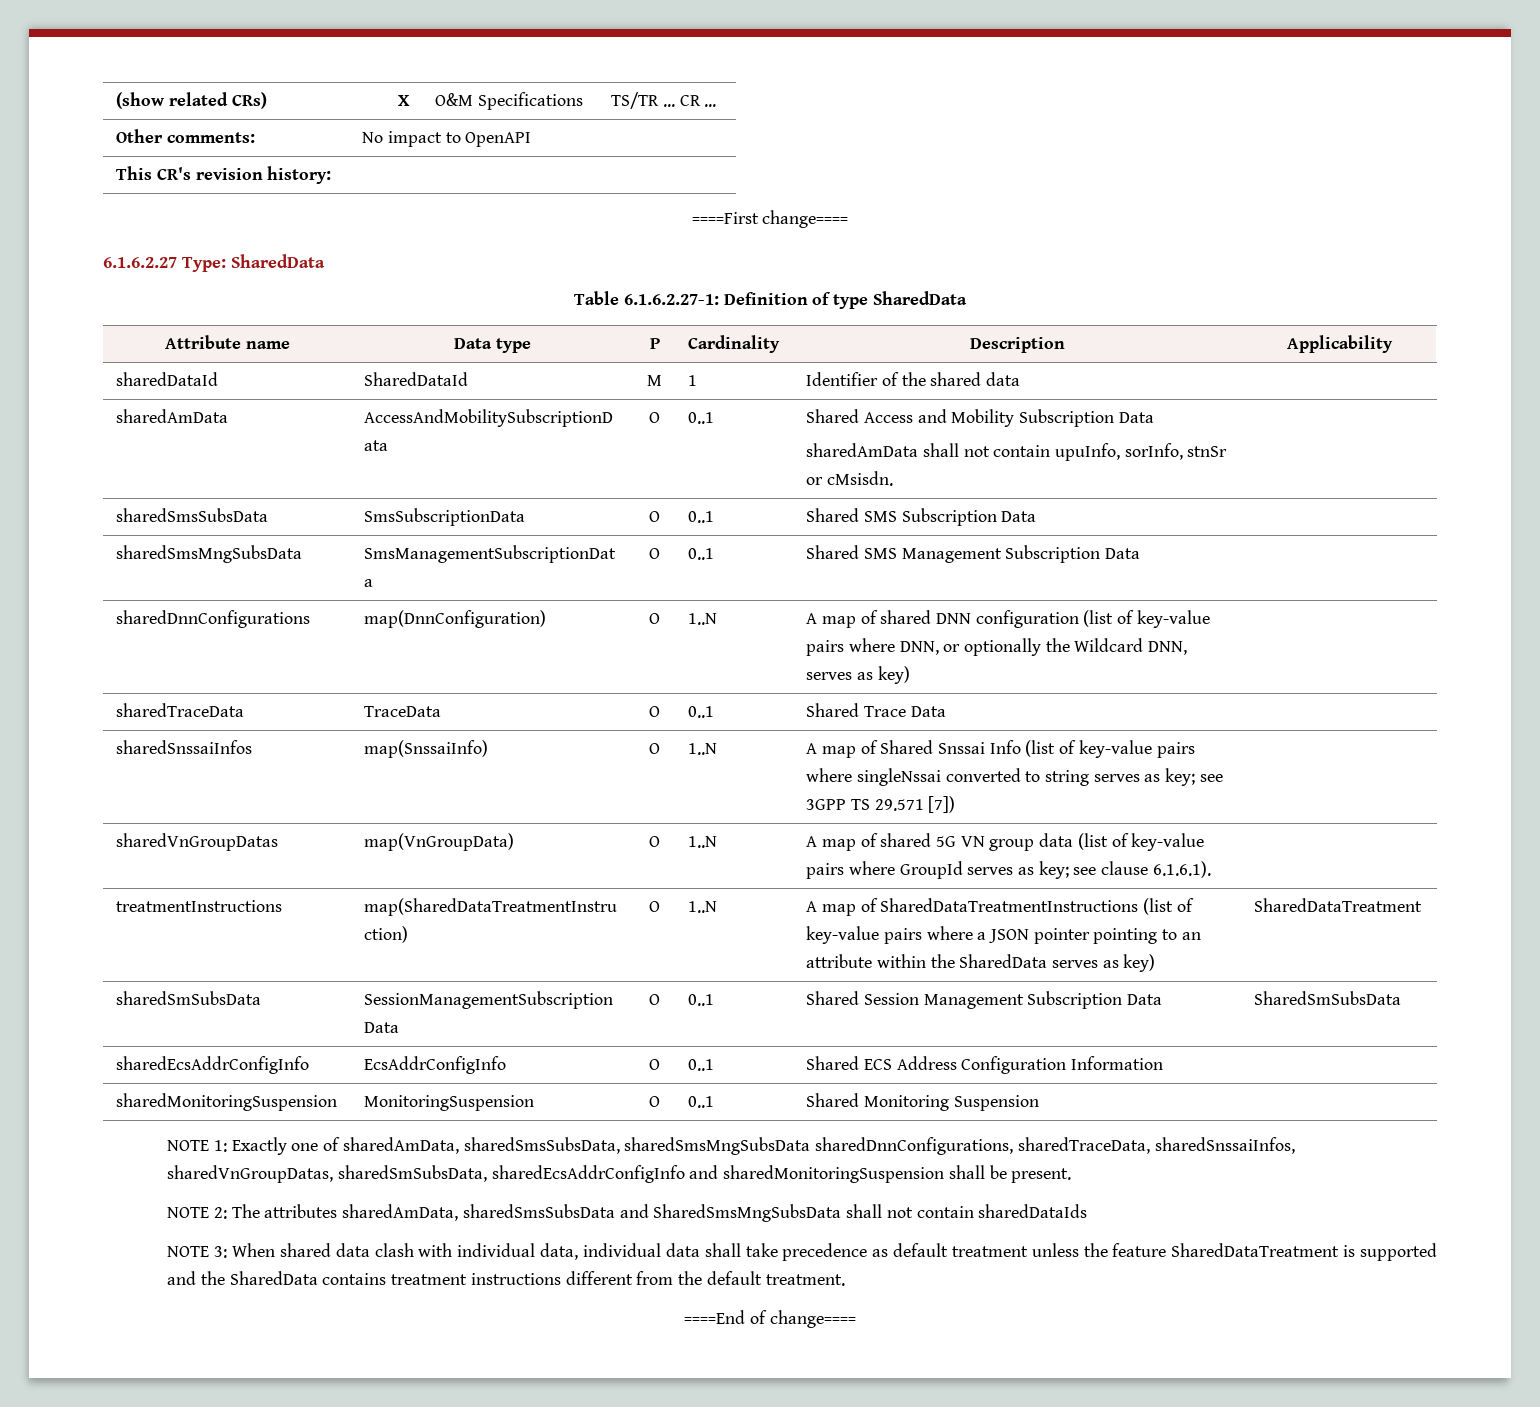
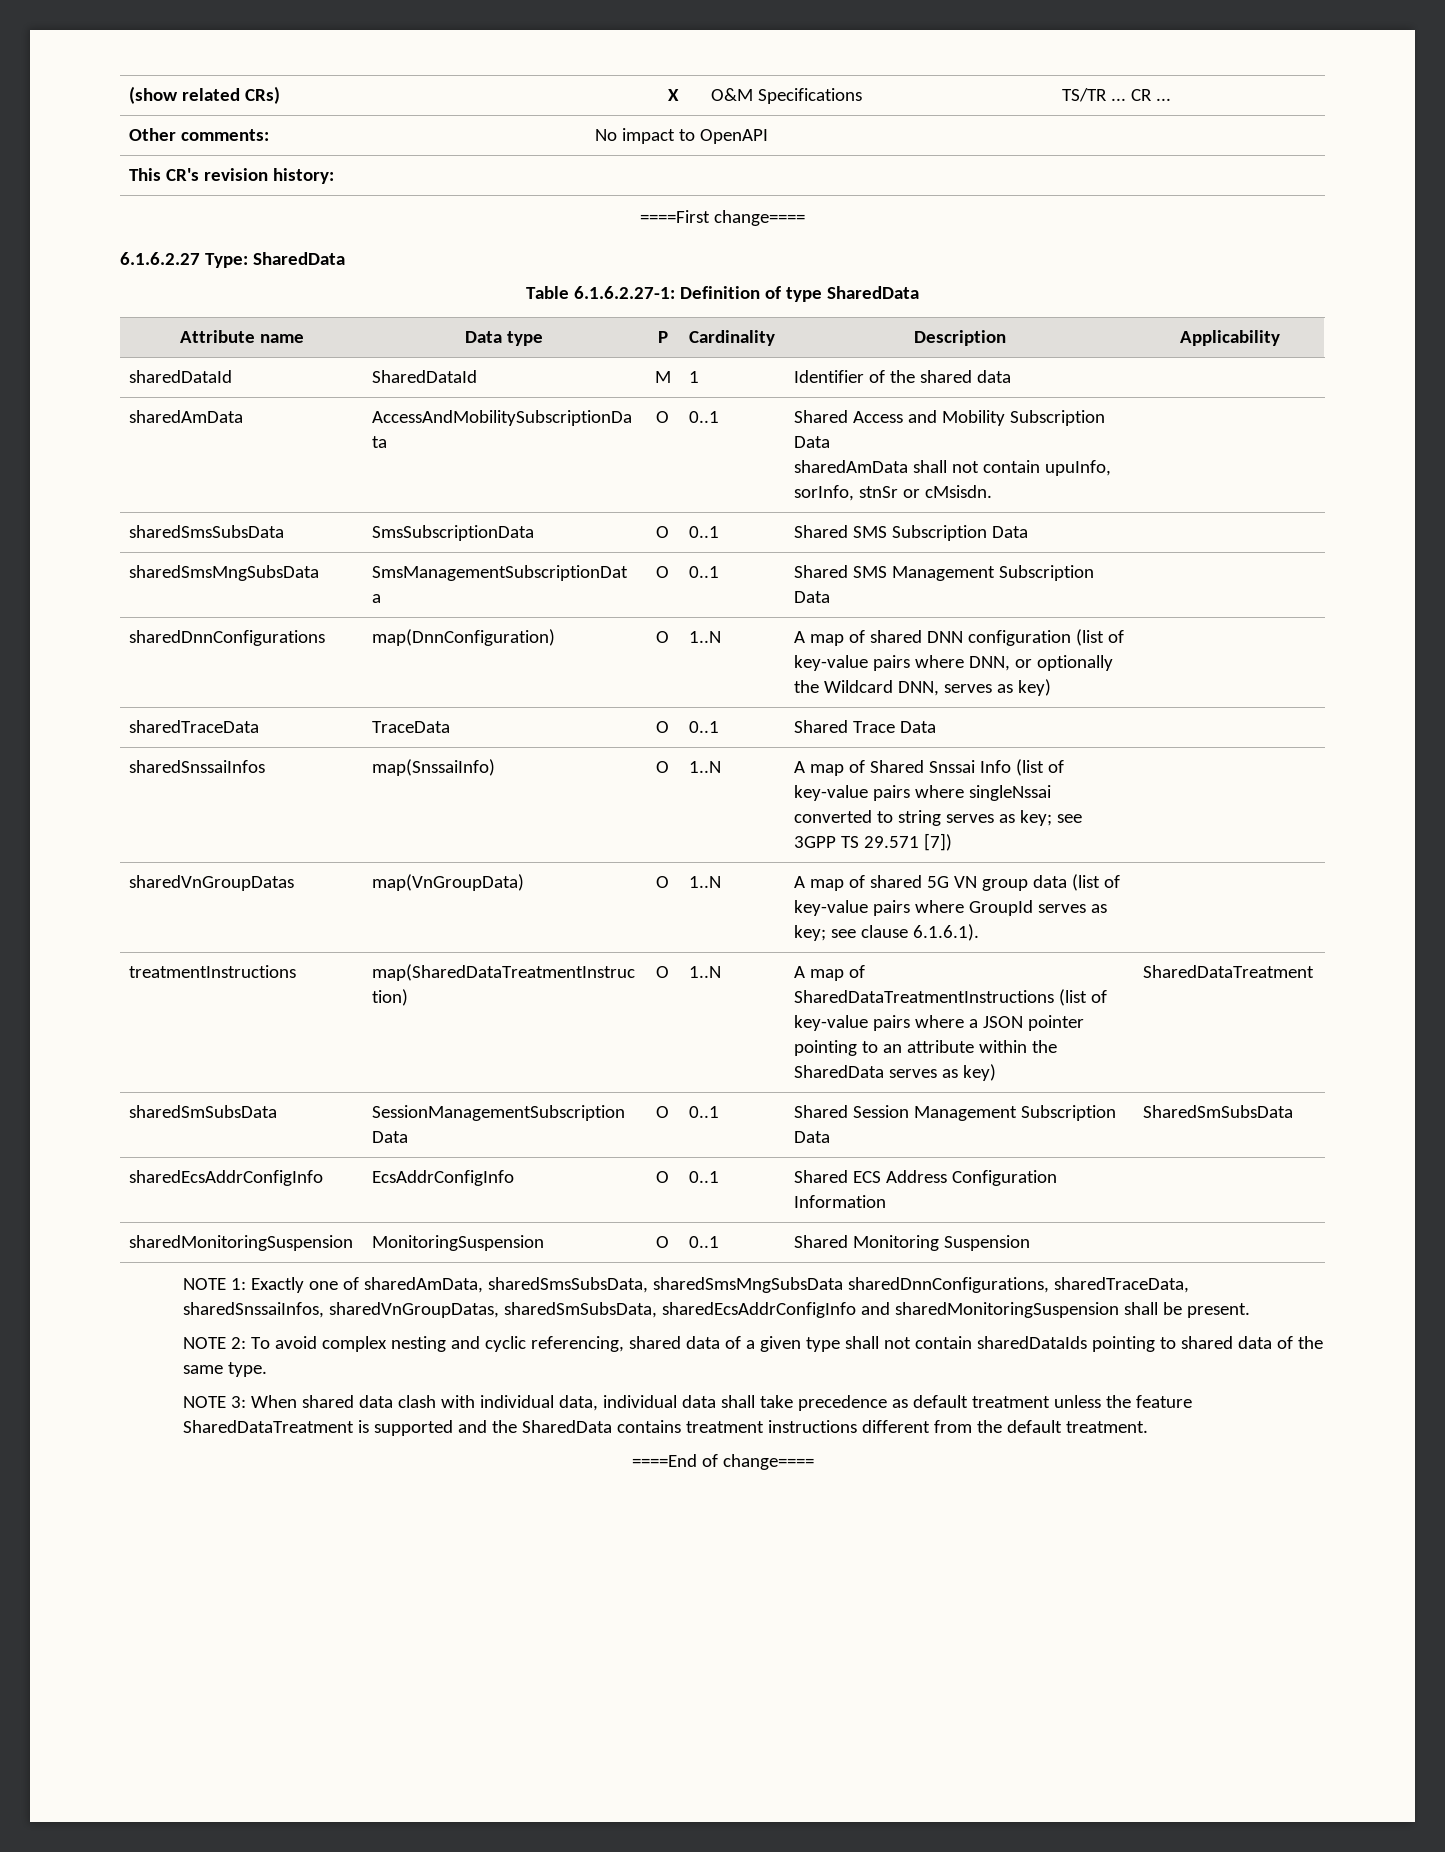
- NOTE 2: The attributes sharedAmData, sharedSmsSubsData and SharedSmsMngSubsData shall not contain sharedDataIds
+ NOTE 2: To avoid complex nesting and cyclic referencing, shared data of a given type shall not contain sharedDataIds pointing to shared data of the same type.

